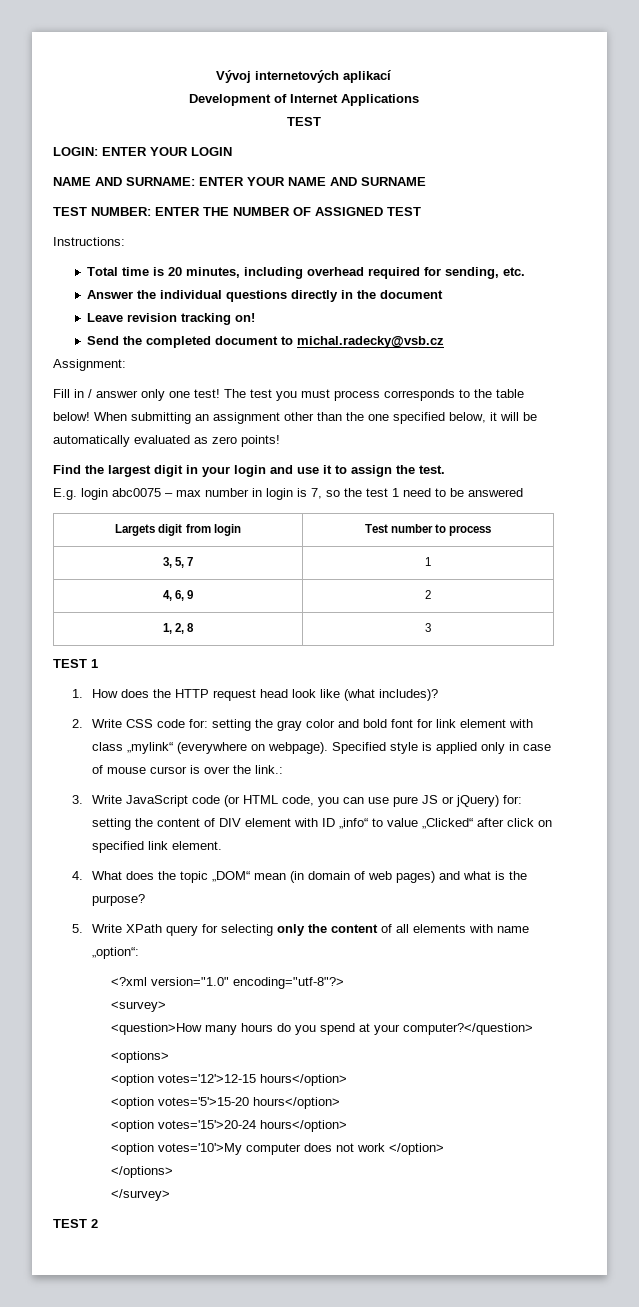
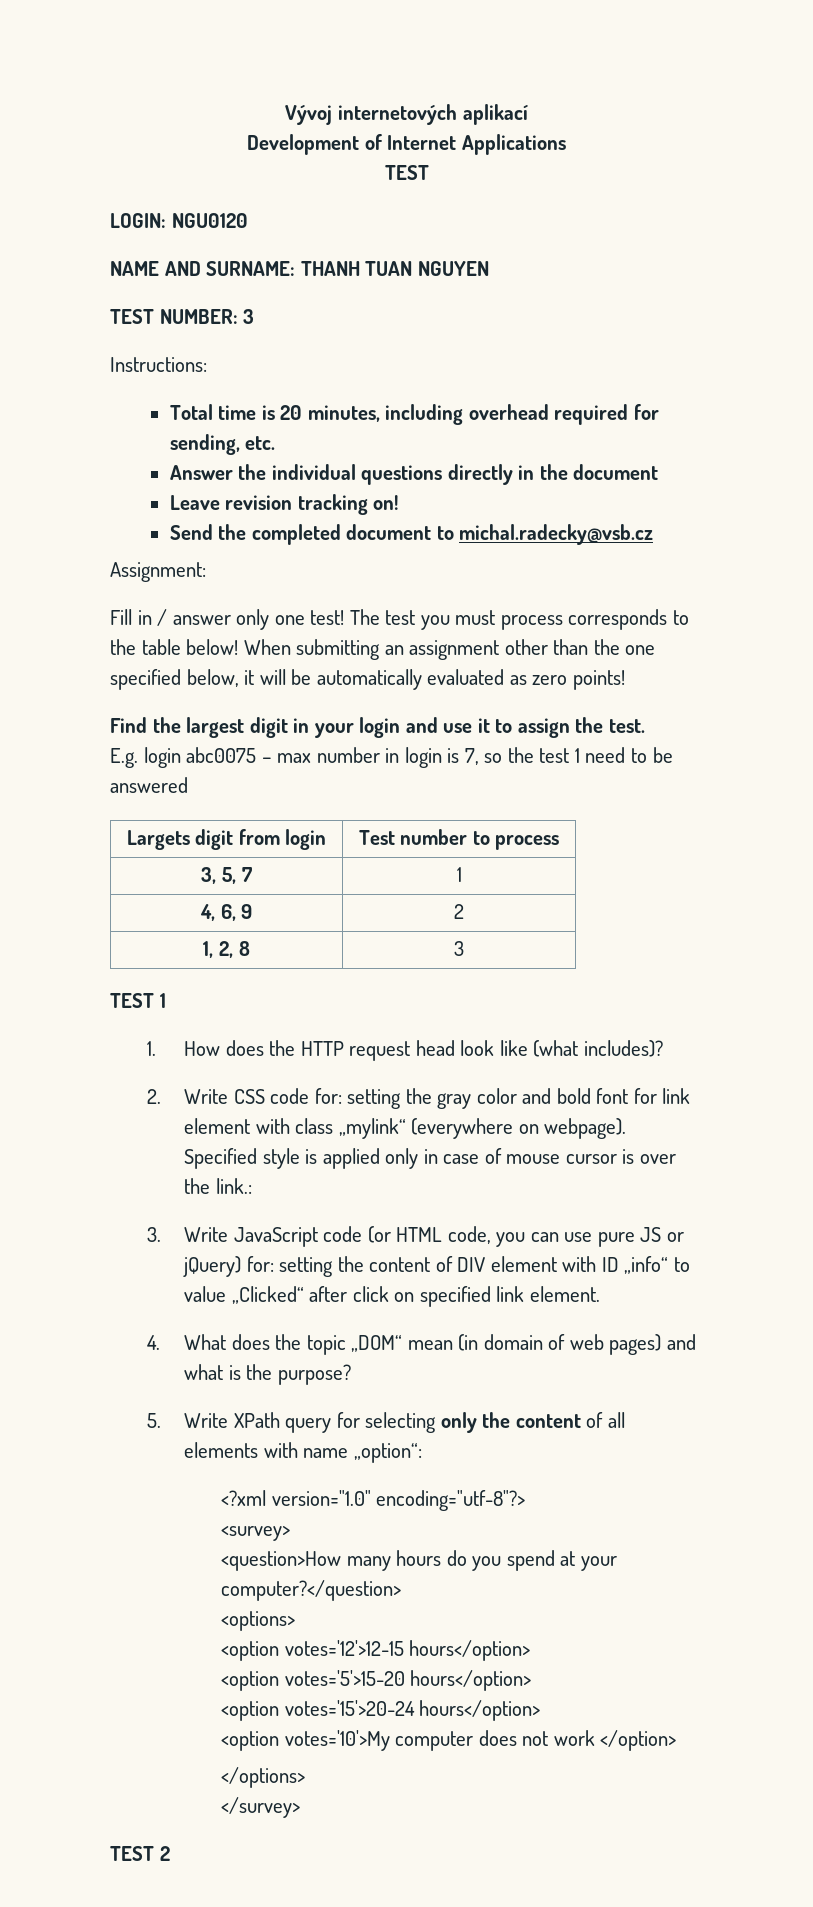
- LOGIN: ENTER YOUR LOGIN
+ LOGIN: NGU0120
- NAME AND SURNAME: ENTER YOUR NAME AND SURNAME
- TEST NUMBER: ENTER THE NUMBER OF ASSIGNED TEST
+ NAME AND SURNAME: THANH TUAN NGUYEN
+ TEST NUMBER: 3

